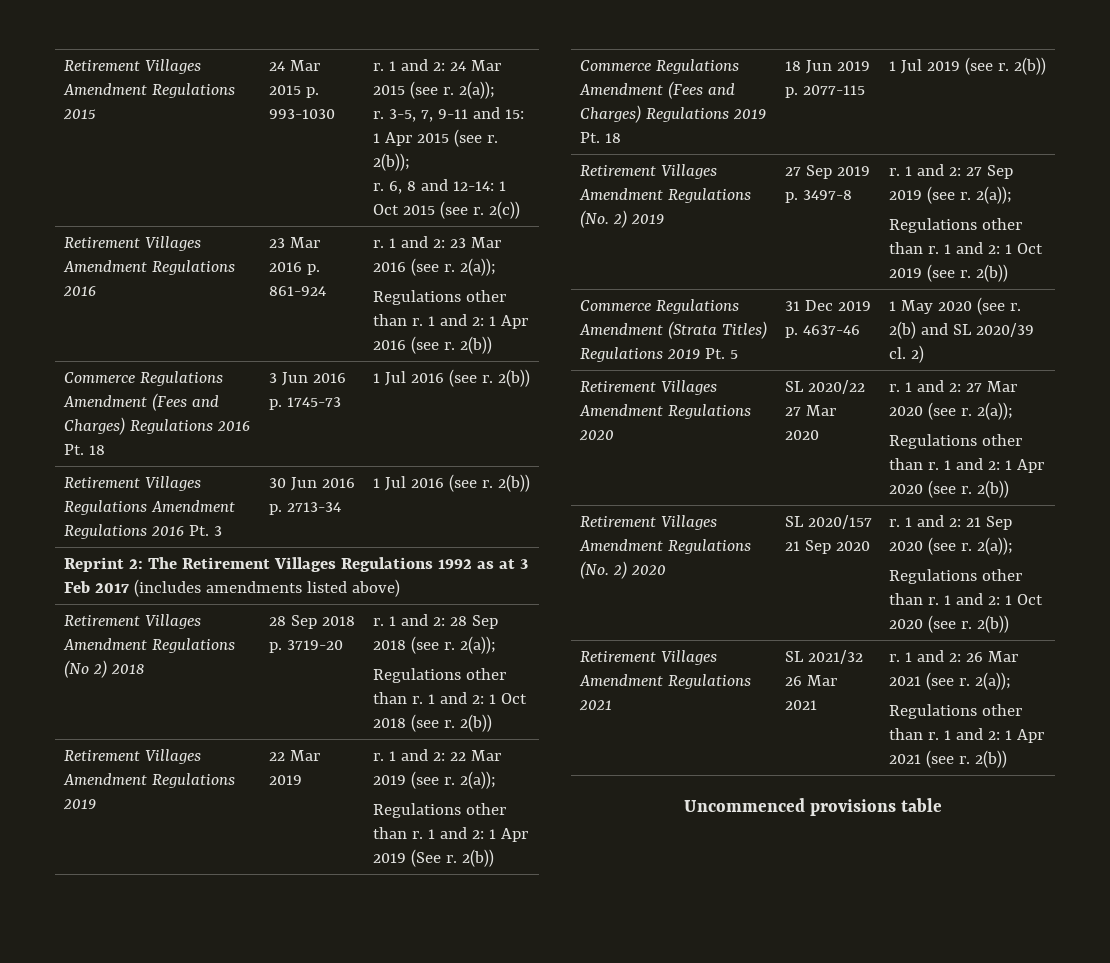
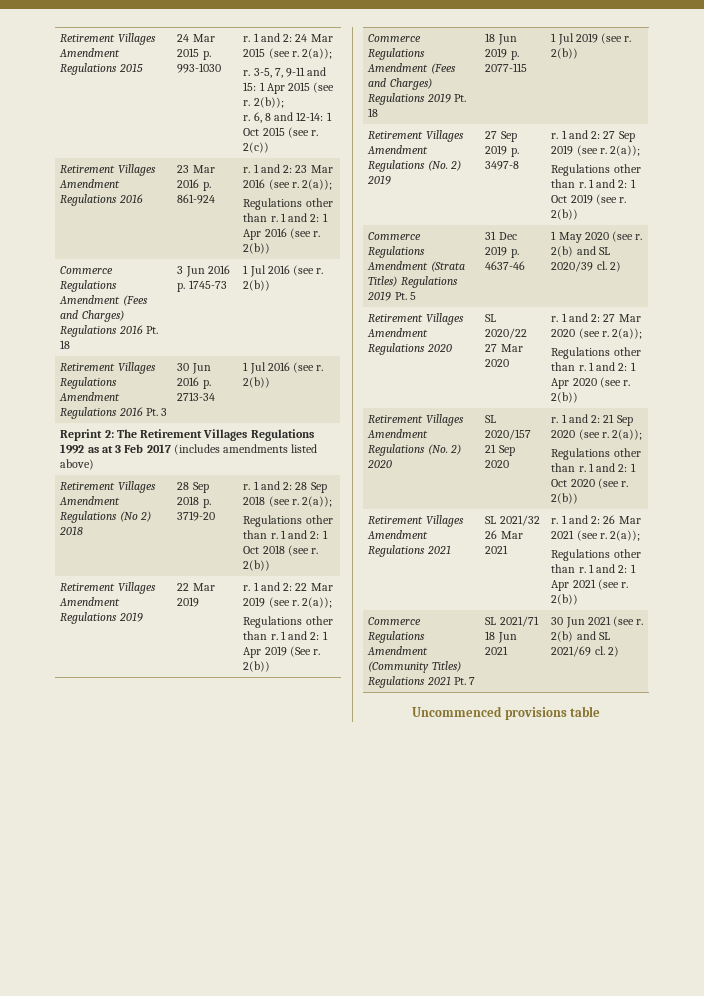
+ Commerce Regulations Amendment (Community Titles) Regulations 2021 Pt. 7 | SL 2021/71 18 Jun 2021 | 30 Jun 2021 (see r. 2(b) and SL 2021/69 cl. 2)

